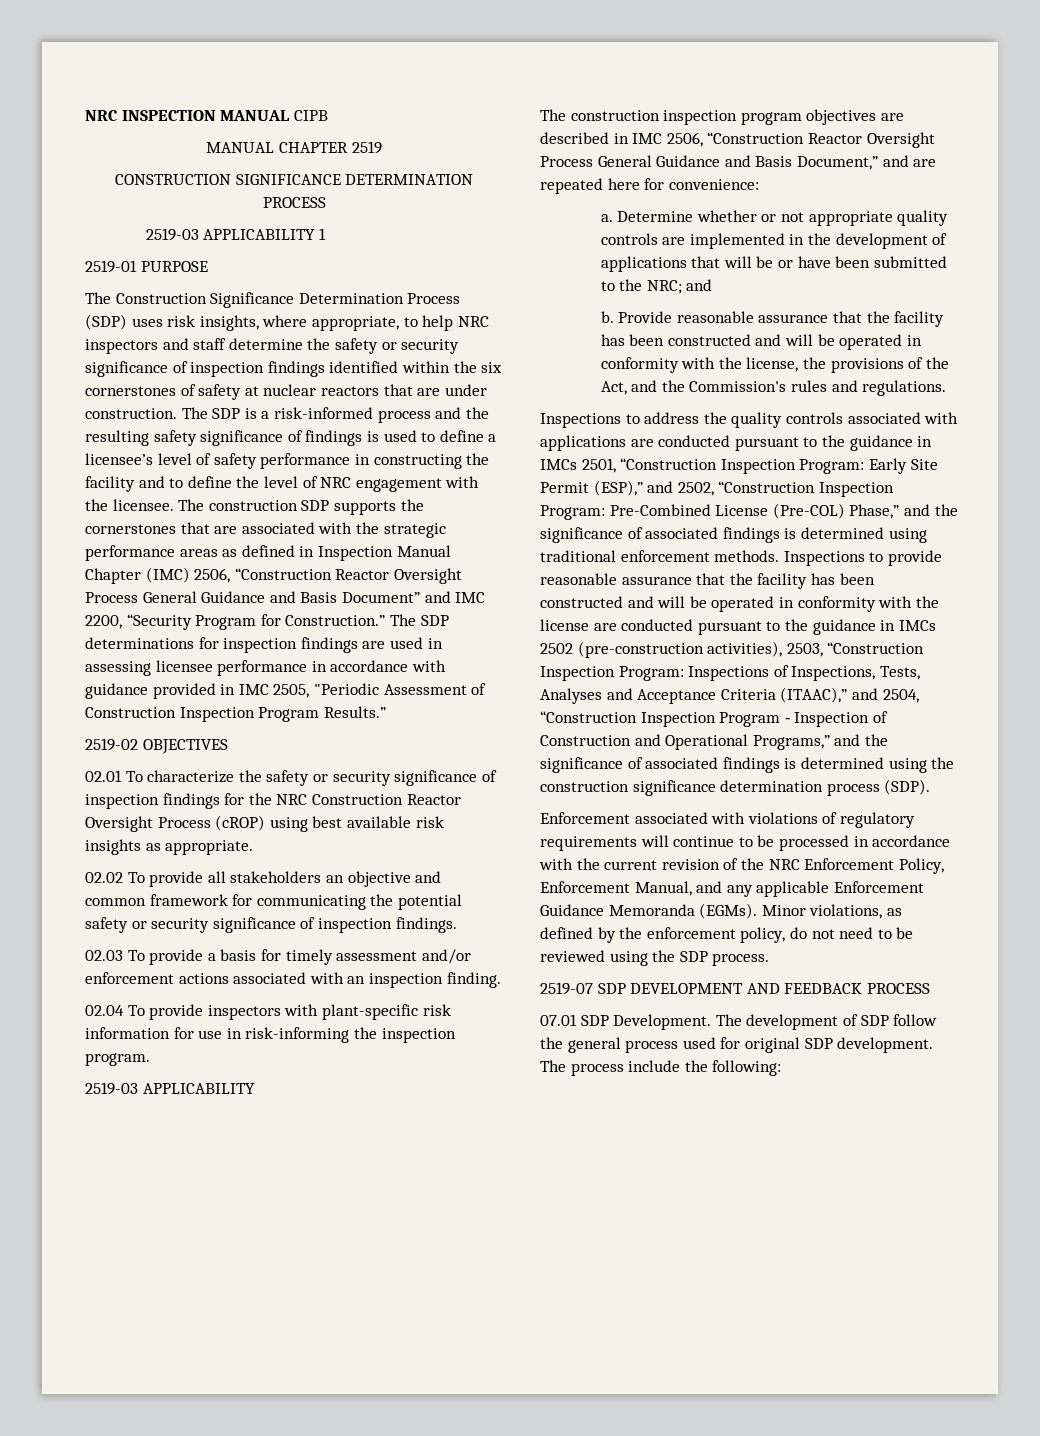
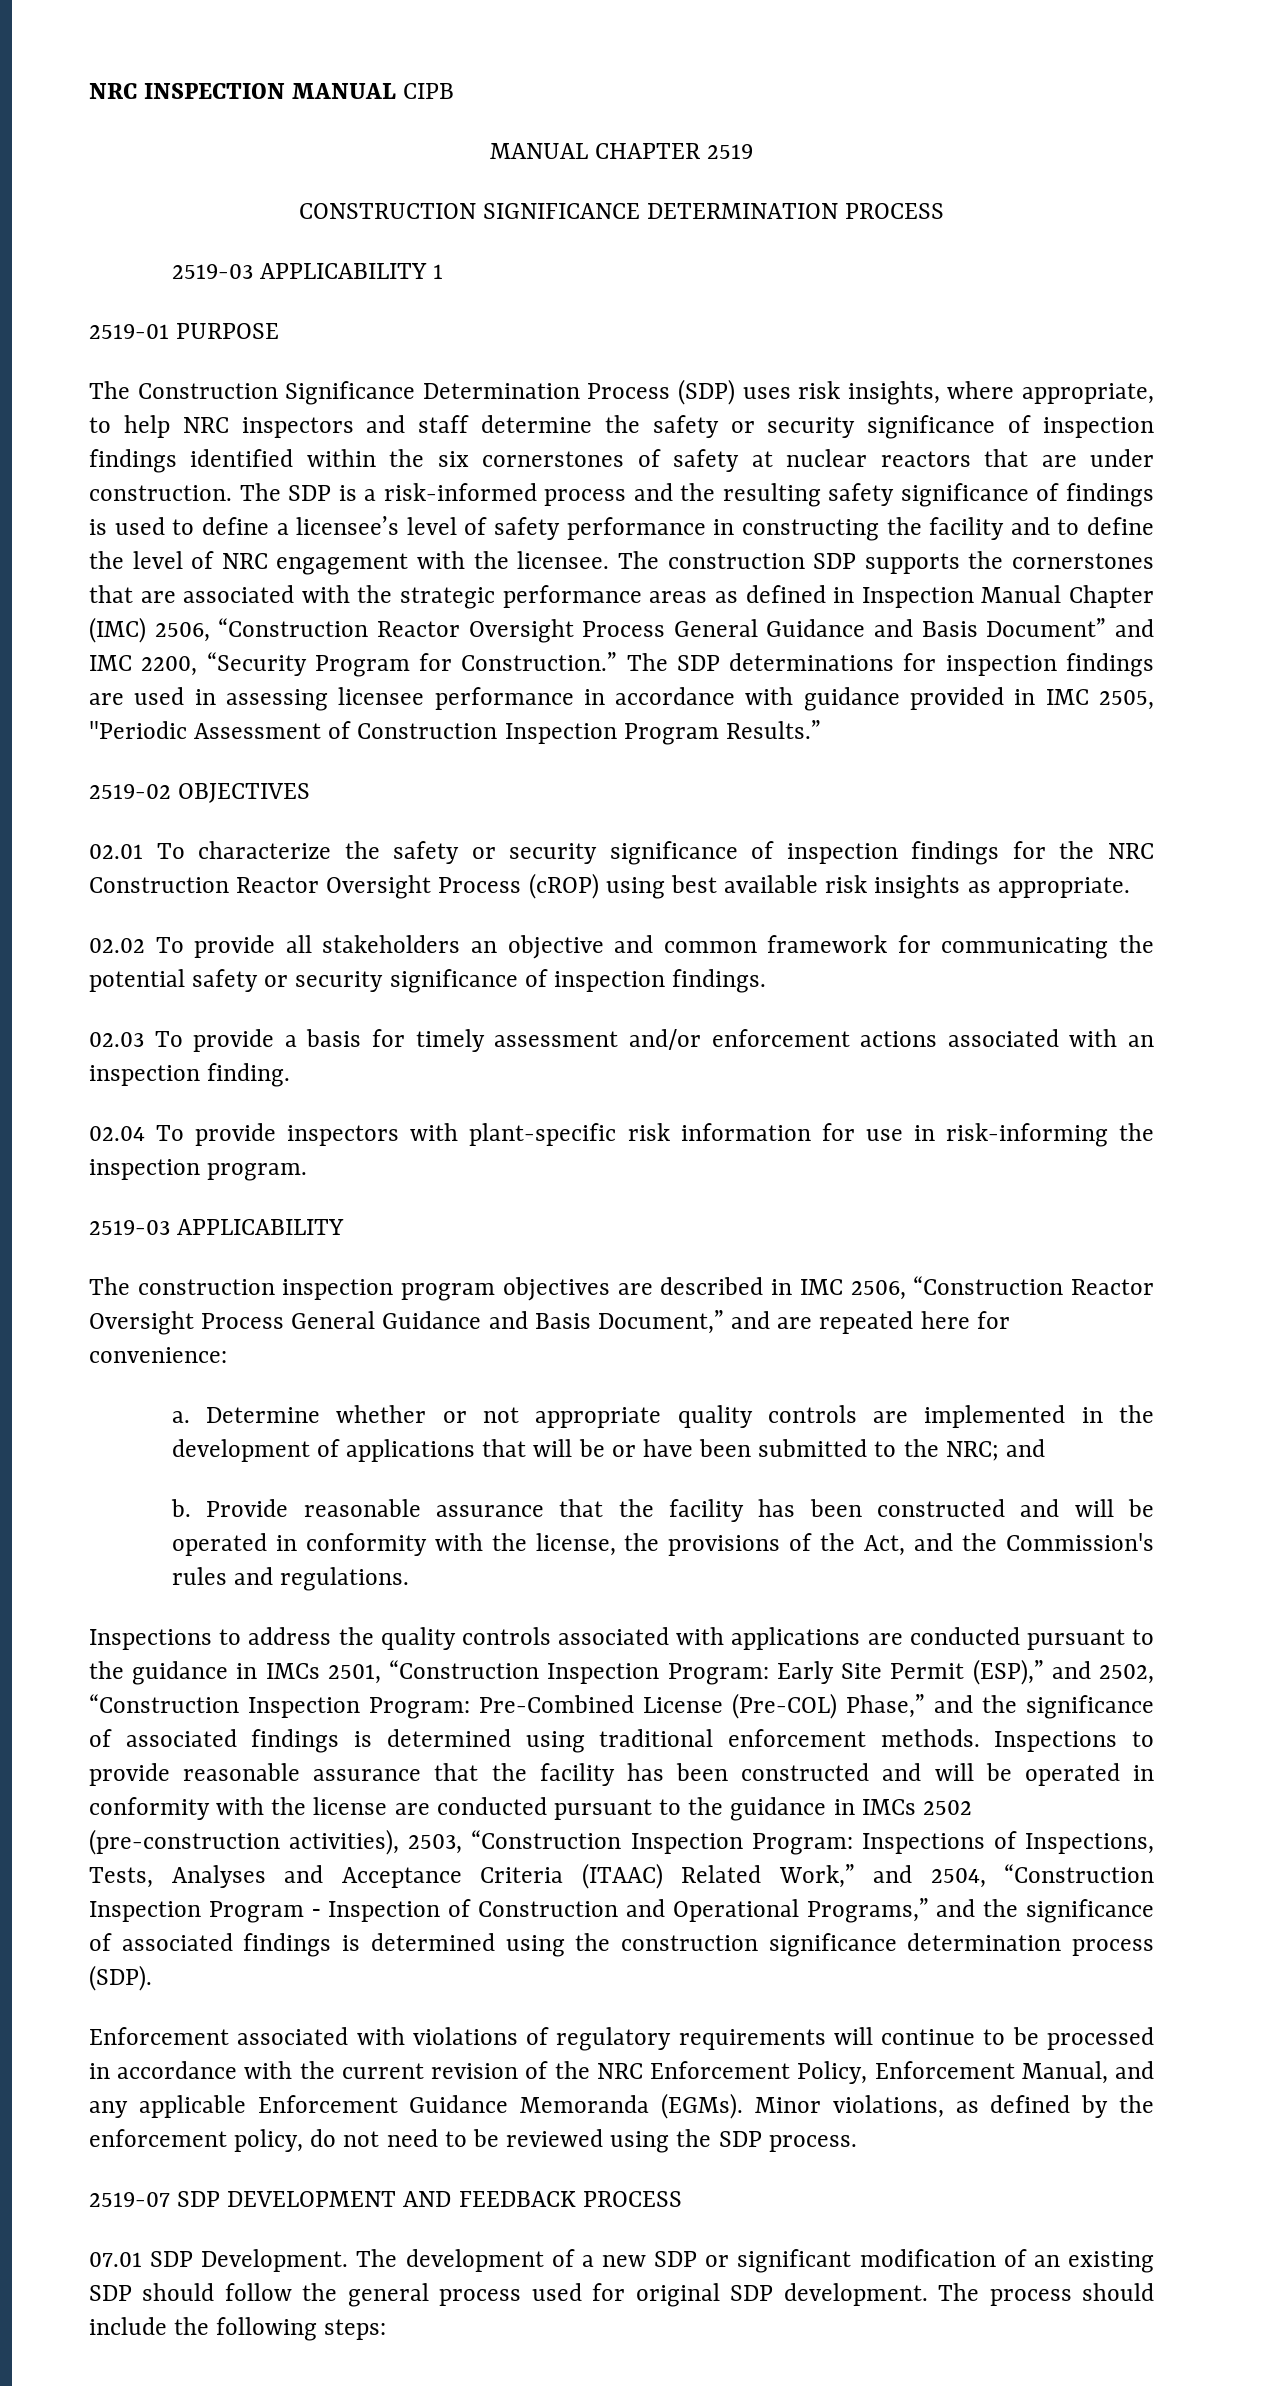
- Inspections of Inspections, Tests, Analyses and Acceptance Criteria (ITAAC),” and 2504, “Construction Inspection Program ‑ Inspection of Construction and Operational Programs,” and the significance of associated findings is determined using the construction significance determination process (SDP).
+ Inspections of Inspections, Tests, Analyses and Acceptance Criteria (ITAAC) Related Work,” and 2504, “Construction Inspection Program ‑ Inspection of Construction and Operational Programs,” and the significance of associated findings is determined using the construction significance determination process (SDP).
- The development of SDP follow the general process used for original SDP development.
+ The development of a new SDP or significant modification of an existing SDP should follow the general process used for original SDP development.
- The process include the following:
+ The process should include the following steps:

